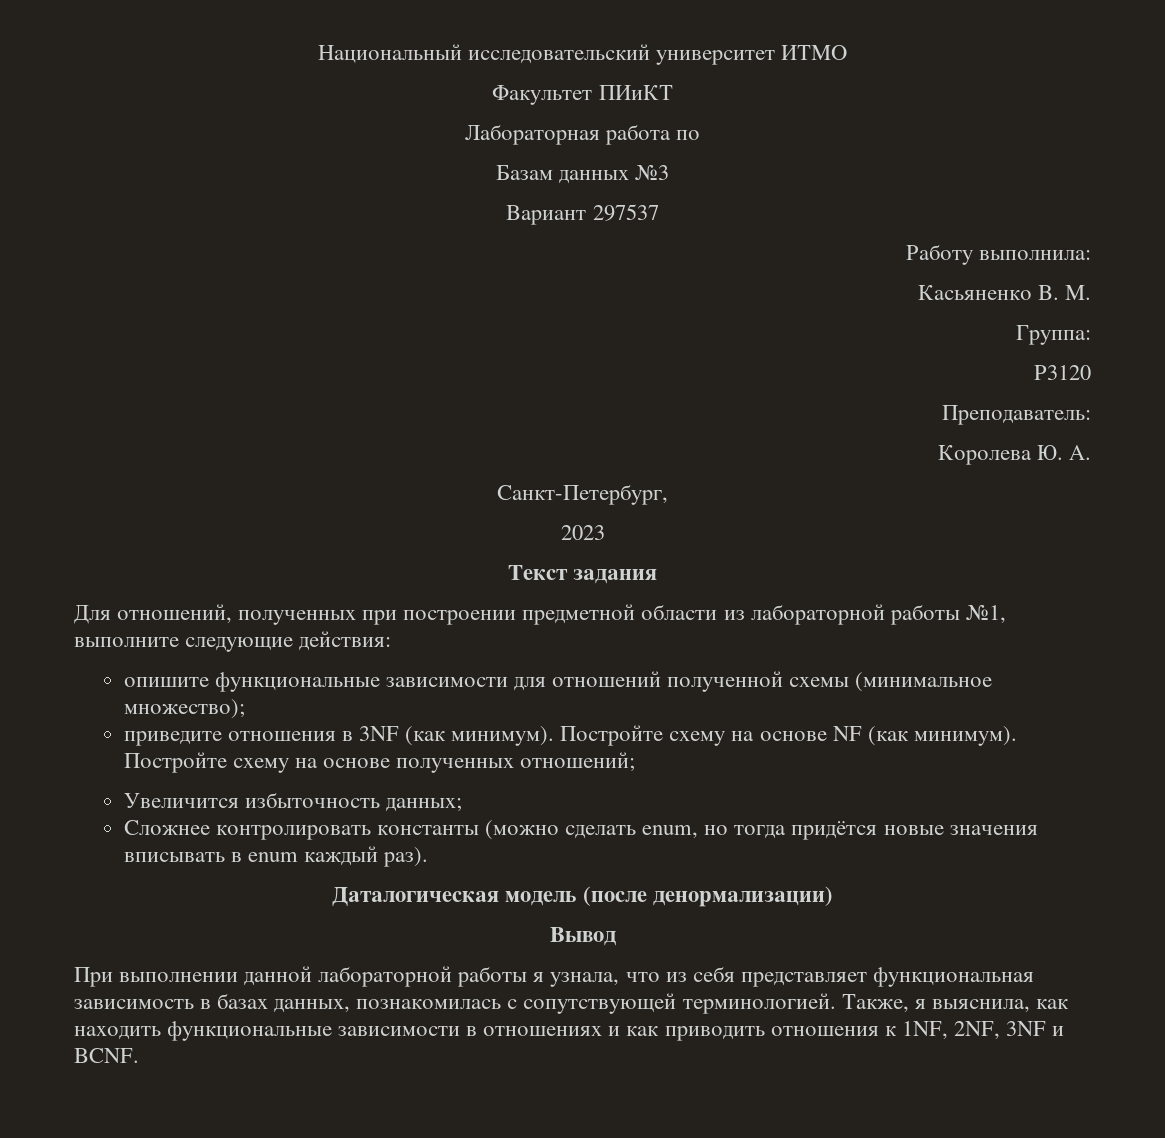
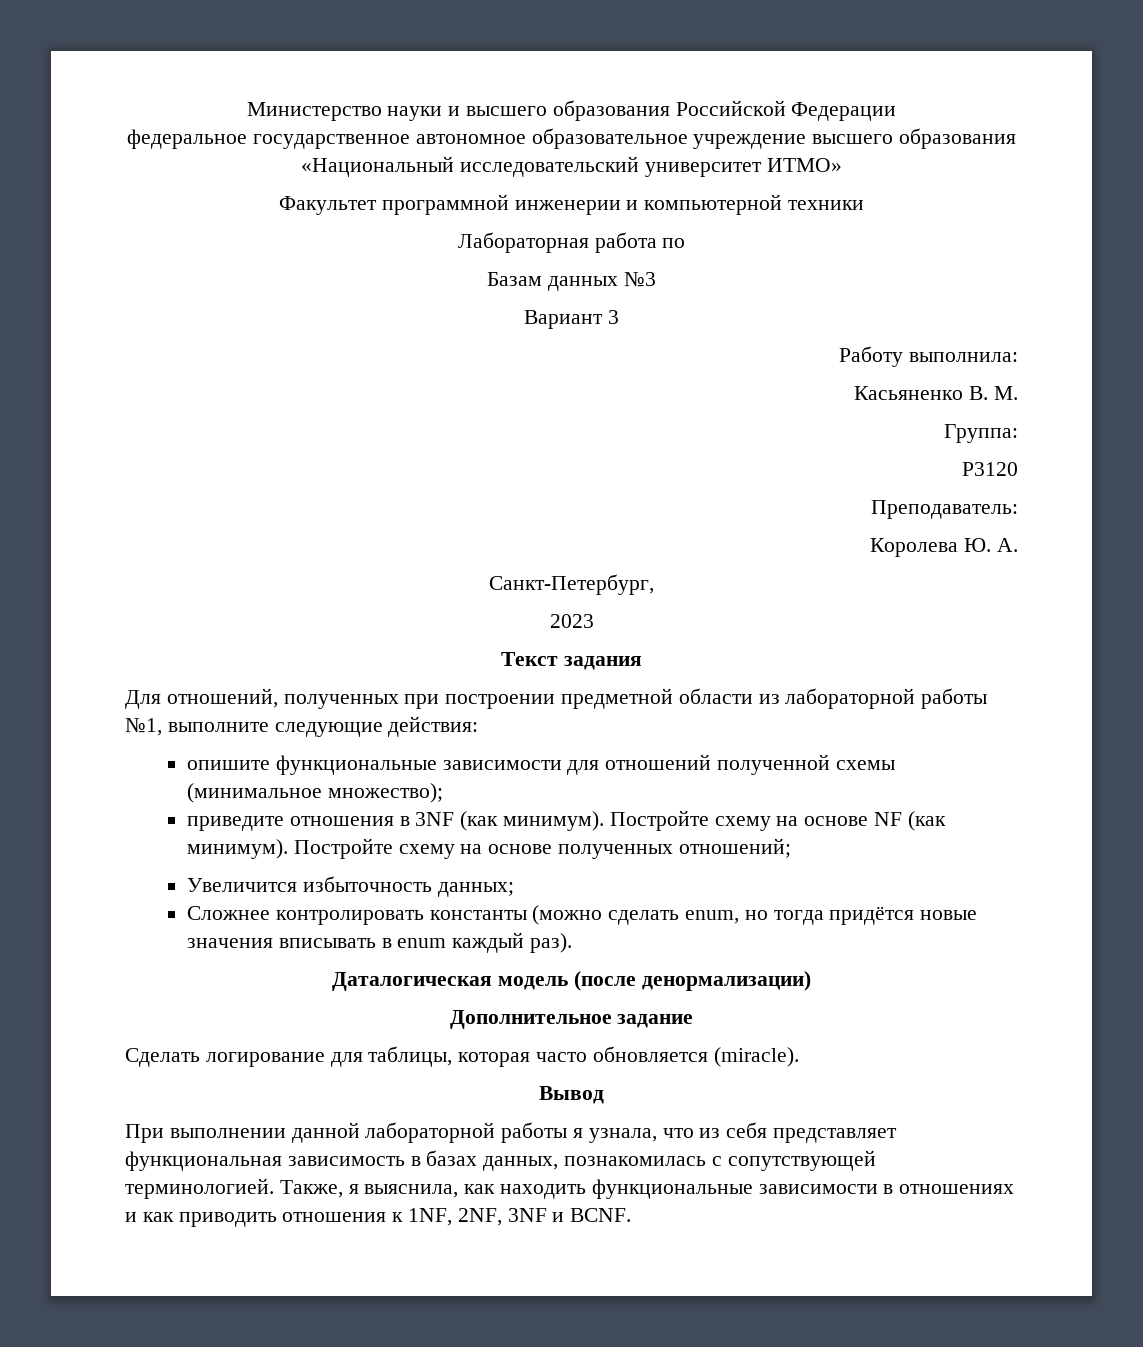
- Национальный исследовательский университет ИТМО
+ Министерство науки и высшего образования Российской Федерации
+ федеральное государственное автономное образовательное учреждение высшего образования «Национальный исследовательский университет ИТМО»
- Факультет ПИиКТ
+ Факультет программной инженерии и компьютерной техники
- Вариант 297537
+ Вариант 3
+ Дополнительное задание
+ Сделать логирование для таблицы, которая часто обновляется (miracle).

